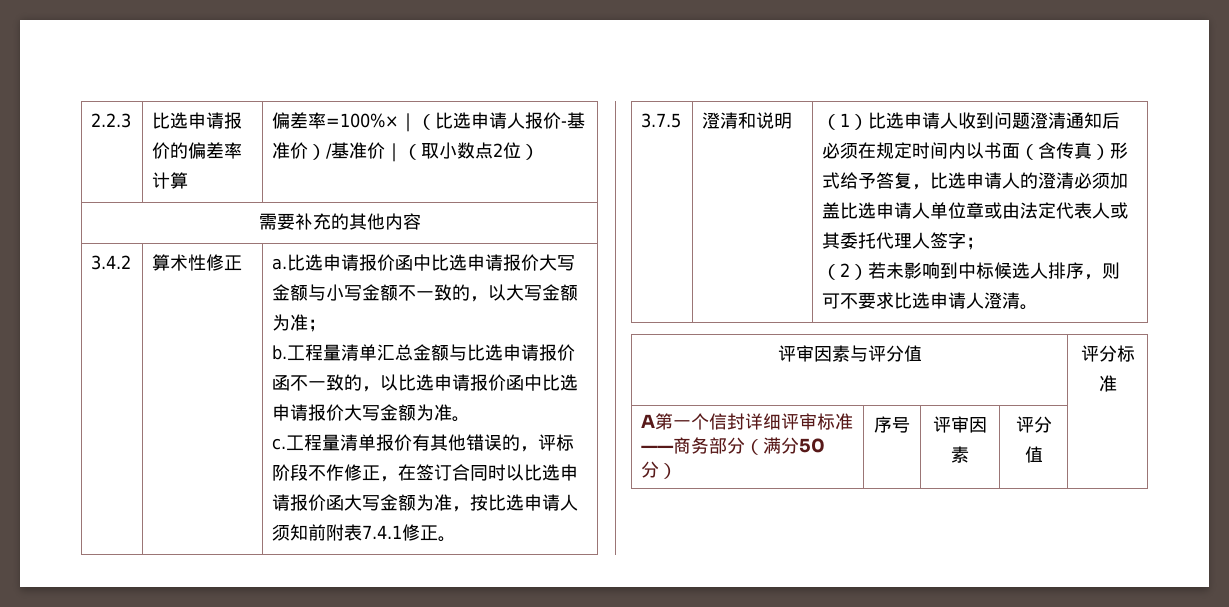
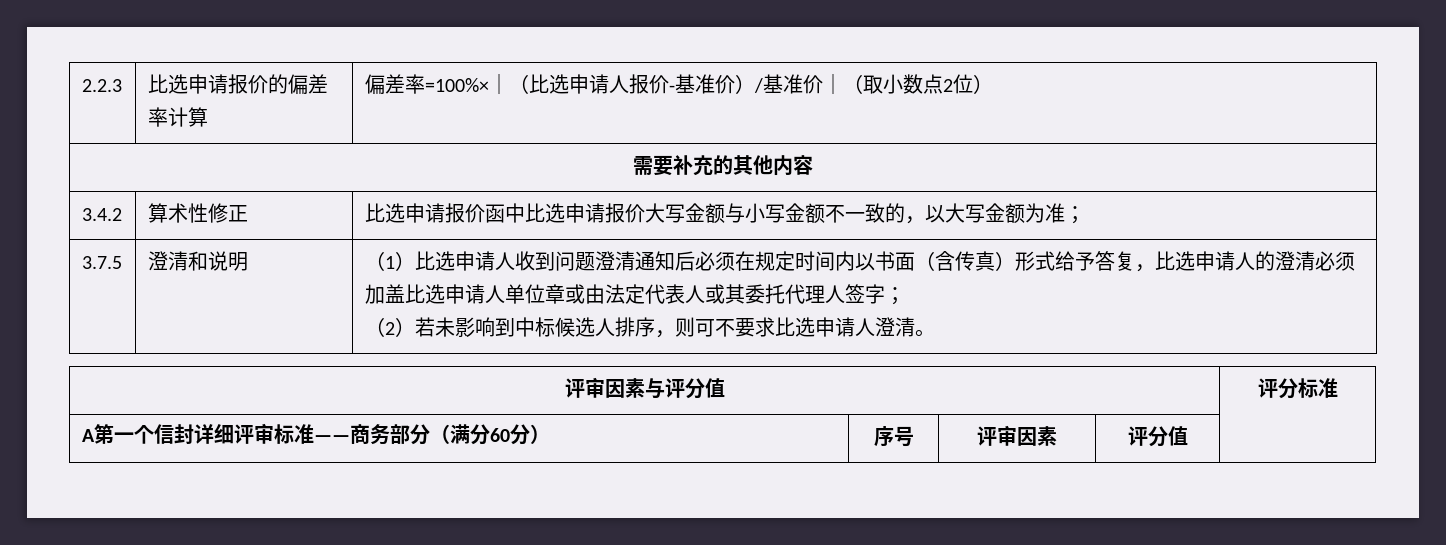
- a.
- b.工程量清单汇总金额与比选申请报价函不一致的，以比选申请报价函中比选申请报价大写金额为准。
- c.工程量清单报价有其他错误的，评标阶段不作修正，在签订合同时以比选申请报价函大写金额为准，按比选申请人须知前附表7.4.1修正。
- A第一个信封详细评审标准——商务部分（满分50分） | 序号 | 评审因素 | 评分值 |
+ A第一个信封详细评审标准——商务部分（满分60分） | 序号 | 评审因素 | 评分值 |

